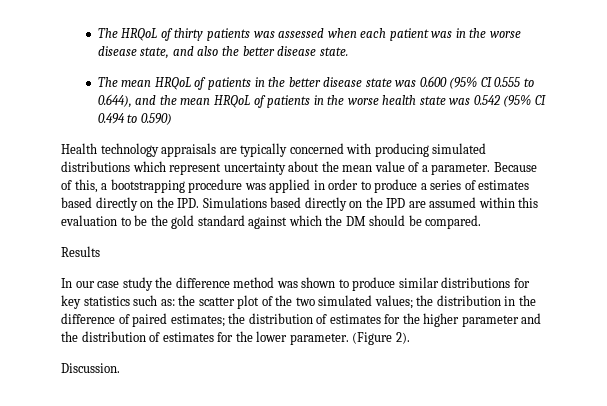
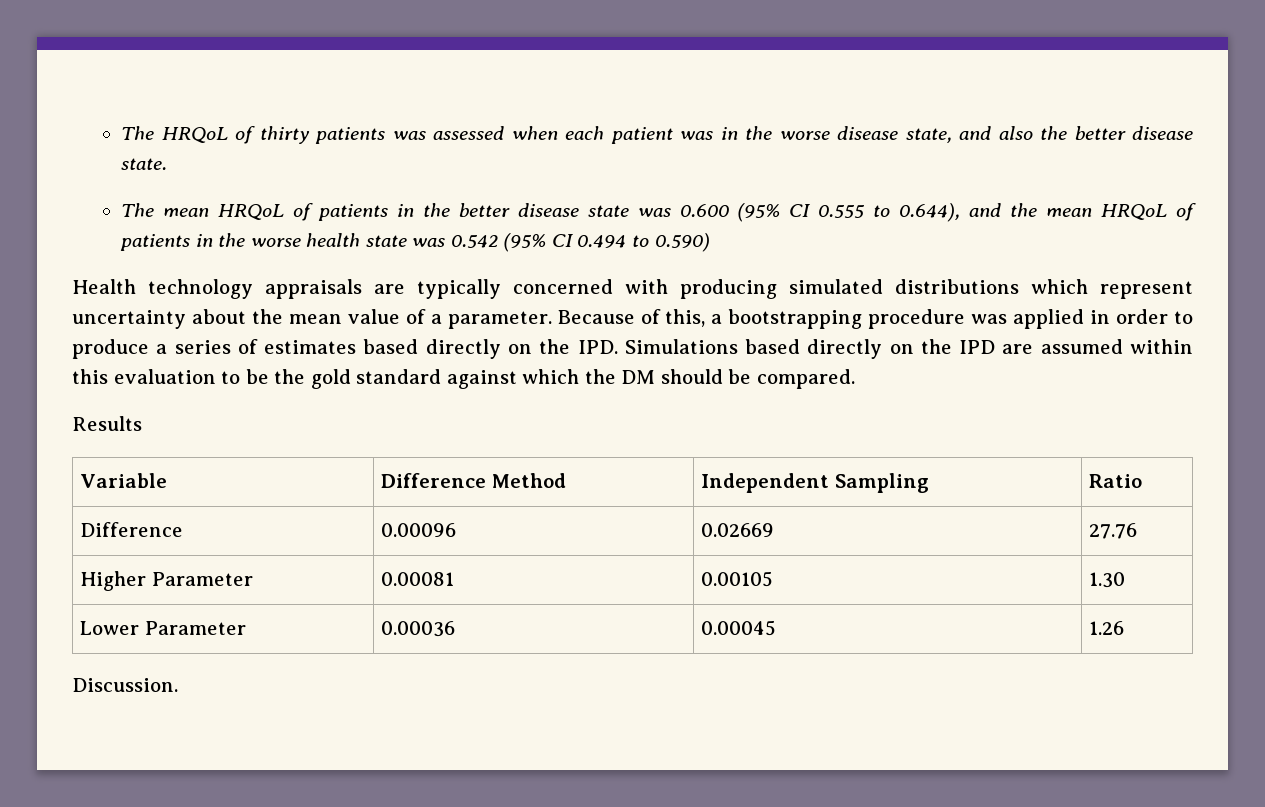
- In our case study the difference method was shown to produce similar distributions for key statistics such as: the scatter plot of the two simulated values; the distribution in the difference of paired estimates; the distribution of estimates for the higher parameter and the distribution of estimates for the lower parameter. (Figure 2).
+ Variable | Difference Method | Independent Sampling | Ratio
+ Difference | 0.00096 | 0.02669 | 27.76
+ Higher Parameter | 0.00081 | 0.00105 | 1.30
+ Lower Parameter | 0.00036 | 0.00045 | 1.26

